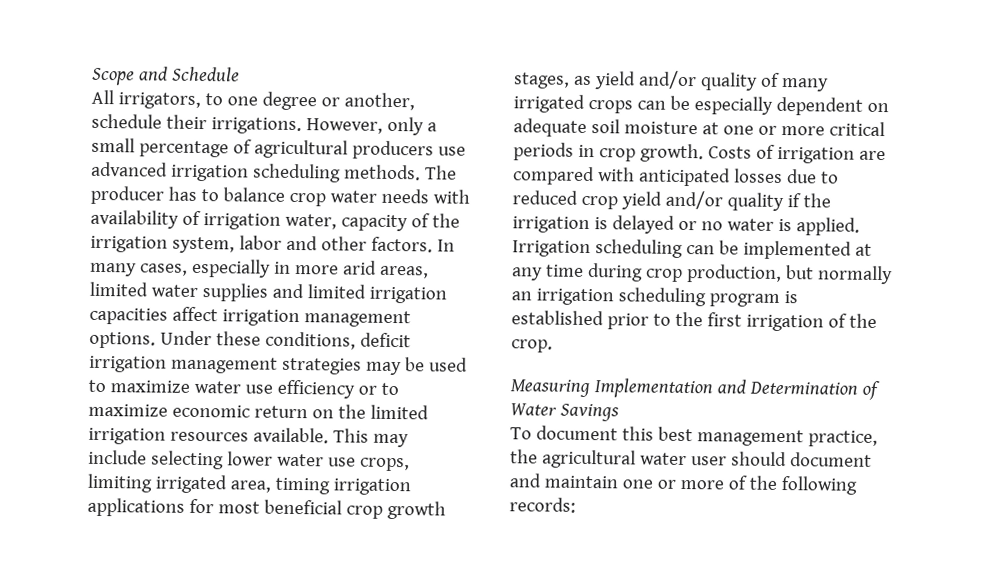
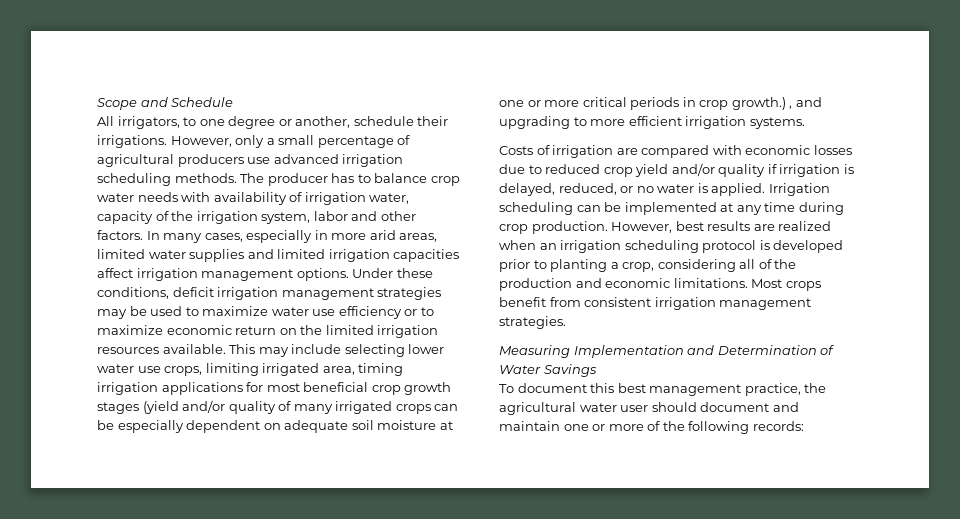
- This may include selecting lower water use crops, limiting irrigated area, timing irrigation applications for most beneficial crop growth stages, as yield and/or quality of many irrigated crops can be especially dependent on adequate soil moisture at one or more critical periods in crop growth. Costs of irrigation are compared with anticipated losses due to reduced crop yield and/or quality if the irrigation is delayed or no water is applied.
+ This may include selecting lower water use crops, limiting irrigated area, timing irrigation applications for most beneficial crop growth stages (yield and/or quality of many irrigated crops can be especially dependent on adequate soil moisture at one or more critical periods in crop growth.) , and upgrading to more efficient irrigation systems.
+ Costs of irrigation are compared with economic losses due to reduced crop yield and/or quality if irrigation is delayed, reduced, or no water is applied.
- Irrigation scheduling can be implemented at any time during crop production, but normally an irrigation scheduling program is established prior to the first irrigation of the crop.
+ Irrigation scheduling can be implemented at any time during crop production. However, best results are realized when an irrigation scheduling protocol is developed prior to planting a crop, considering all of the production and economic limitations. Most crops benefit from consistent irrigation management strategies.

